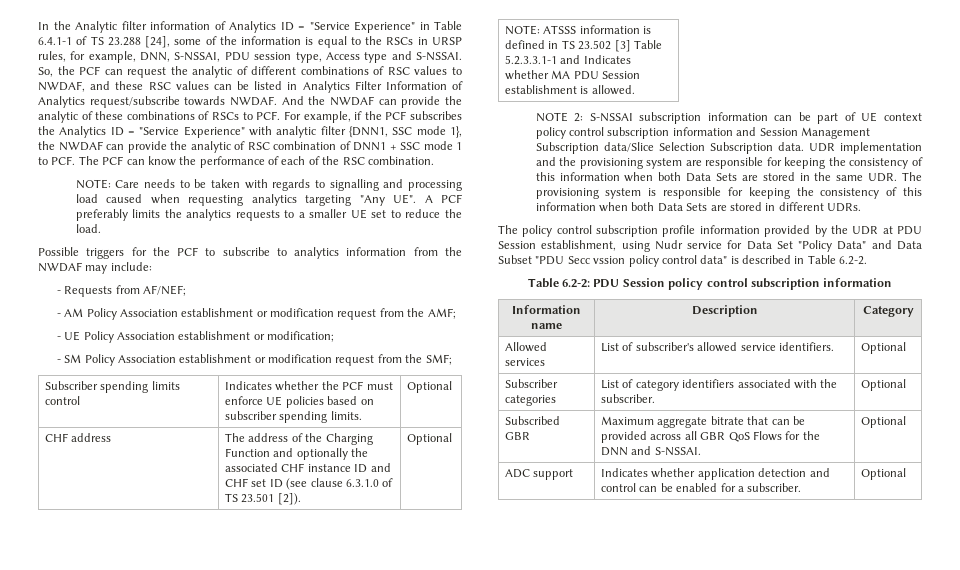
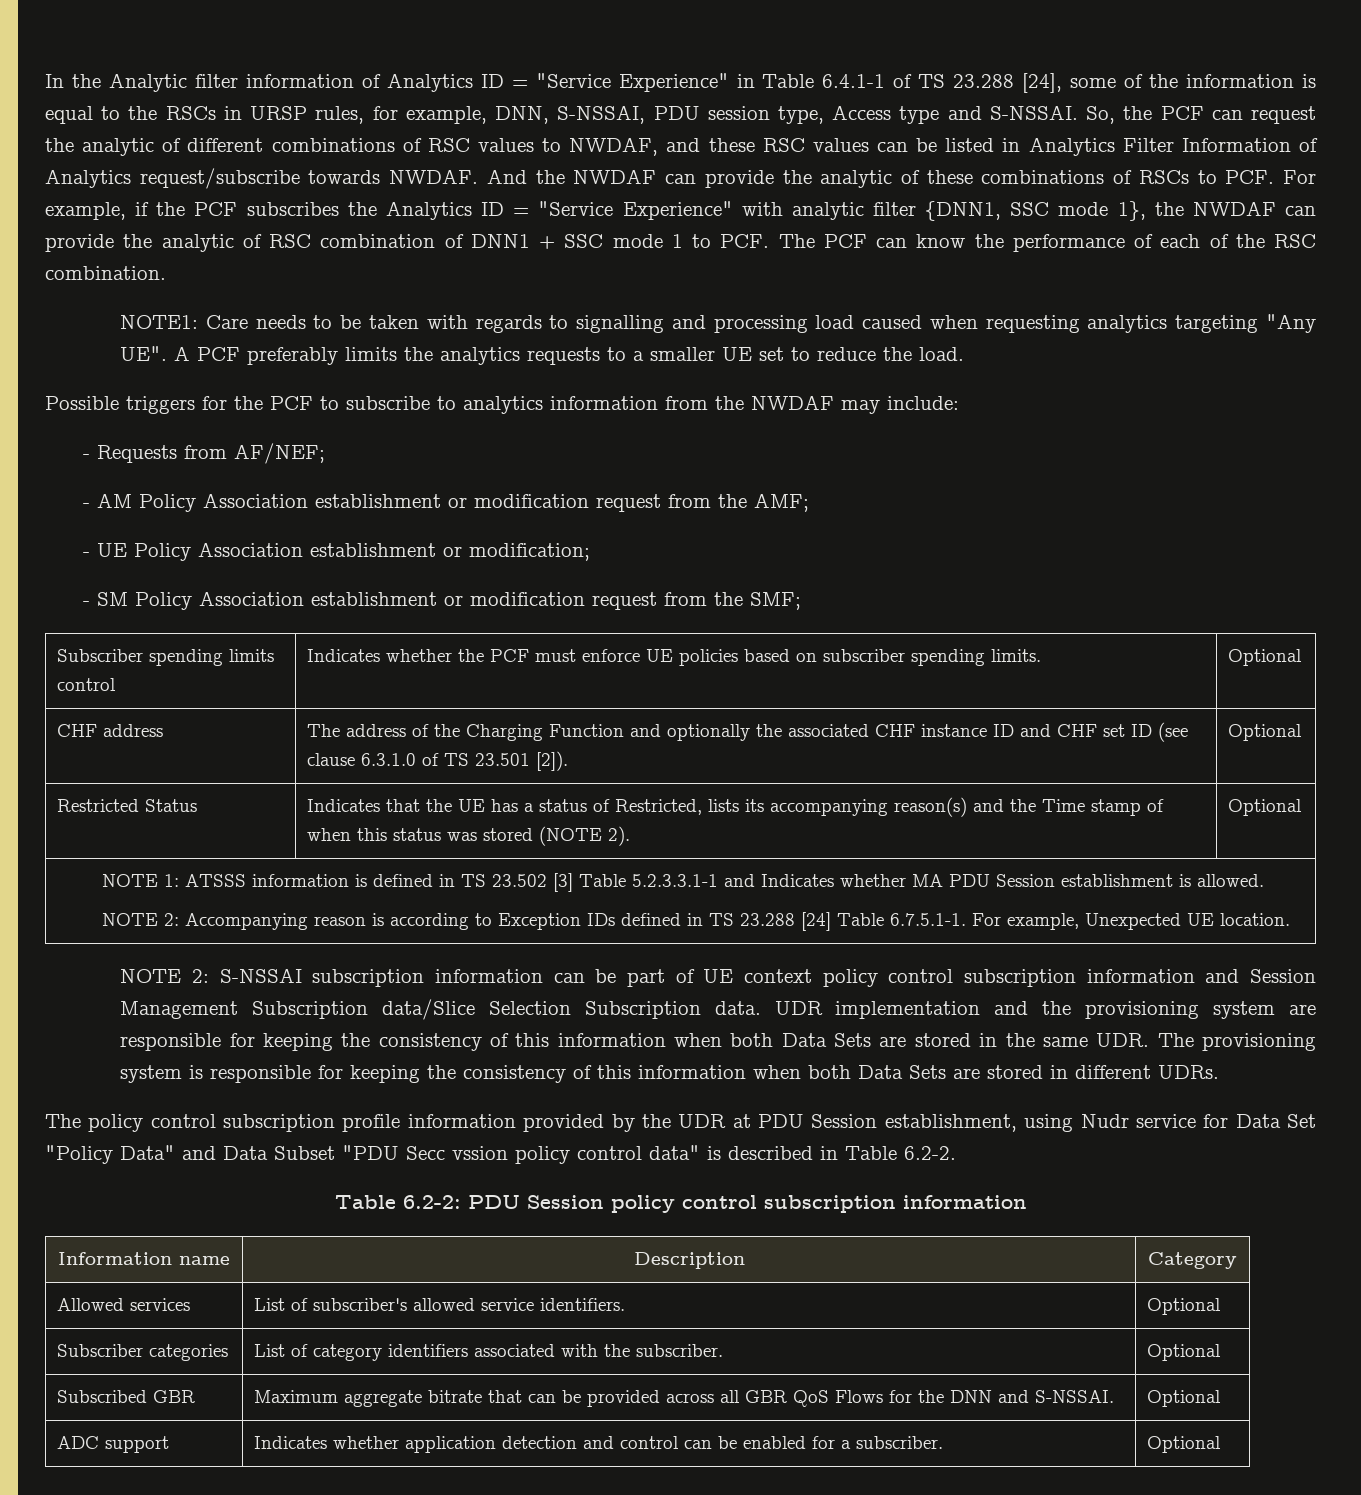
- NOTE: Care needs to be taken with regards to signalling and processing load caused when requesting analytics targeting "Any UE". A PCF preferably limits the analytics requests to a smaller UE set to reduce the load.
+ NOTE1: Care needs to be taken with regards to signalling and processing load caused when requesting analytics targeting "Any UE". A PCF preferably limits the analytics requests to a smaller UE set to reduce the load.
- NOTE: ATSSS information is defined in TS 23.502 [3] Table 5.2.3.3.1-1 and Indicates whether MA PDU Session establishment is allowed.
+ Restricted Status | Indicates that the UE has a status of Restricted, lists its accompanying reason(s) and the Time stamp of when this status was stored (NOTE 2). | Optional
+ NOTE 1: ATSSS information is defined in TS 23.502 [3] Table 5.2.3.3.1-1 and Indicates whether MA PDU Session establishment is allowed.
+ NOTE 2: Accompanying reason is according to Exception IDs defined in TS 23.288 [24] Table 6.7.5.1-1. For example, Unexpected UE location.

